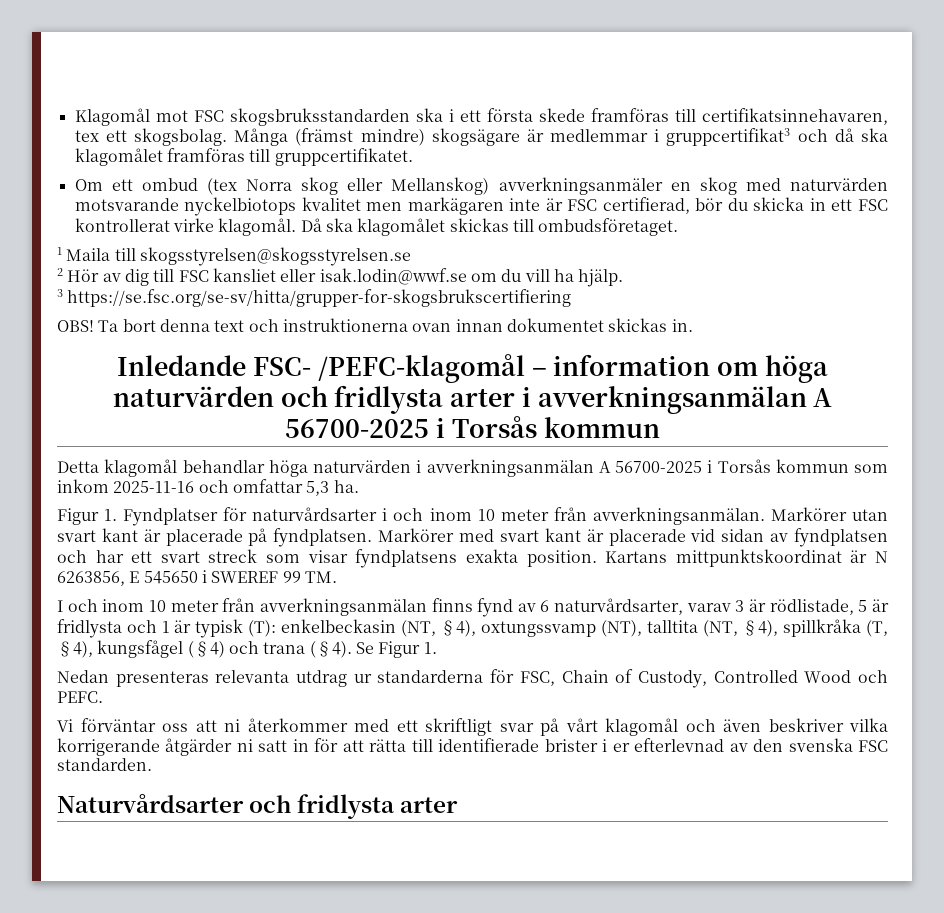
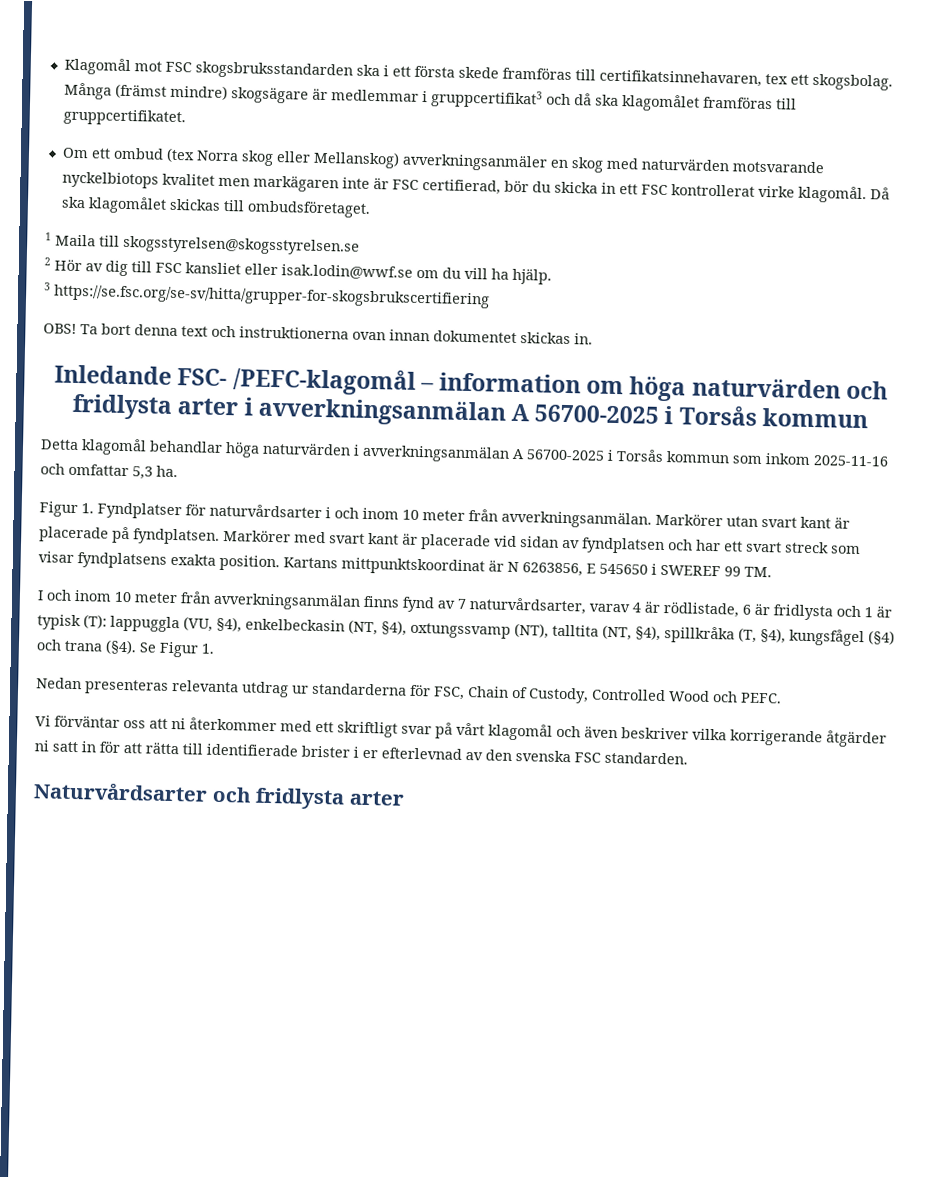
- I och inom 10 meter från avverkningsanmälan finns fynd av 6 naturvårdsarter, varav 3 är rödlistade, 5 är fridlysta och 1 är typisk (T): enkelbeckasin (NT, §4), oxtungssvamp (NT), talltita (NT, §4), spillkråka (T, §4), kungsfågel (§4) och trana (§4).
+ I och inom 10 meter från avverkningsanmälan finns fynd av 7 naturvårdsarter, varav 4 är rödlistade, 6 är fridlysta och 1 är typisk (T): lappuggla (VU, §4), enkelbeckasin (NT, §4), oxtungssvamp (NT), talltita (NT, §4), spillkråka (T, §4), kungsfågel (§4) och trana (§4).

